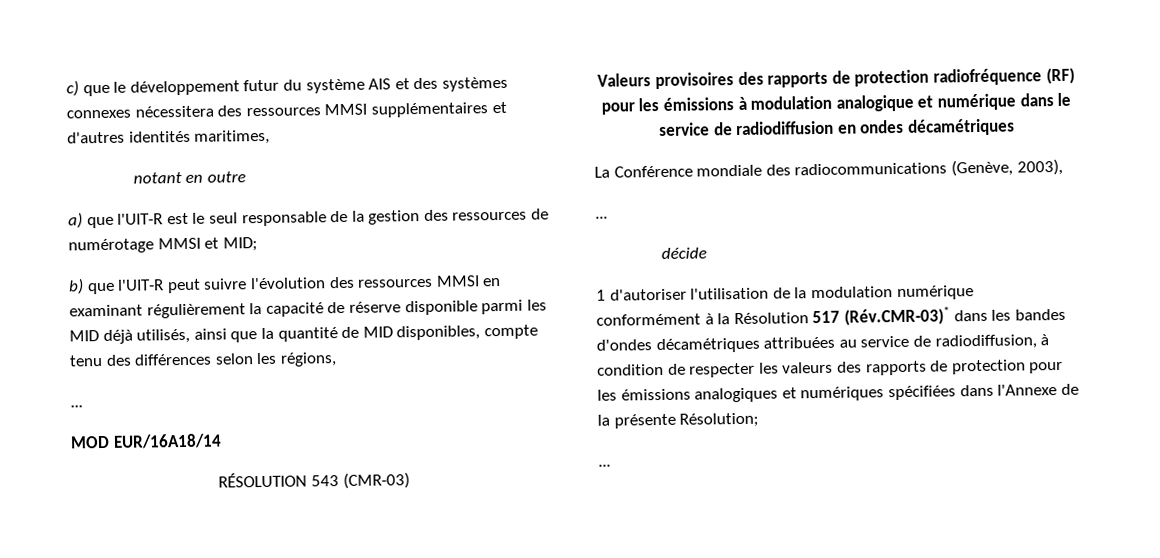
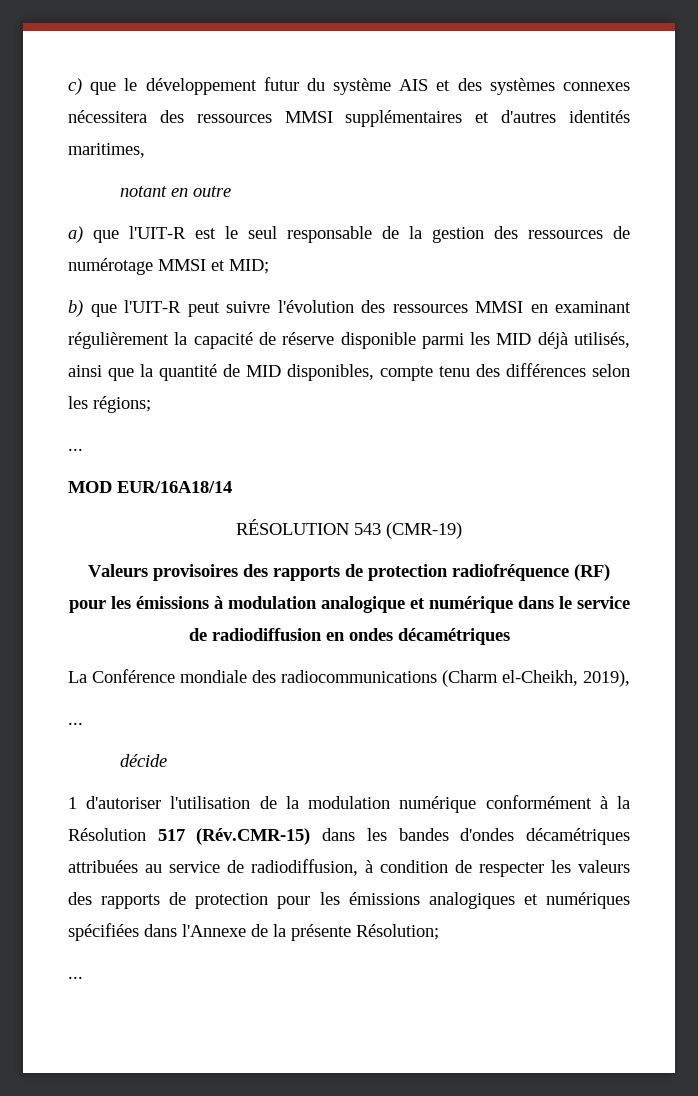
- b) que l'UIT-R peut suivre l'évolution des ressources MMSI en examinant régulièrement la capacité de réserve disponible parmi les MID déjà utilisés, ainsi que la quantité de MID disponibles, compte tenu des différences selon les régions,
+ b) que l'UIT-R peut suivre l'évolution des ressources MMSI en examinant régulièrement la capacité de réserve disponible parmi les MID déjà utilisés, ainsi que la quantité de MID disponibles, compte tenu des différences selon les régions;
- RÉSOLUTION 543 (CMR-03)
+ RÉSOLUTION 543 (CMR-19)
- La Conférence mondiale des radiocommunications (Genève, 2003),
+ La Conférence mondiale des radiocommunications (Charm el-Cheikh, 2019),
- 1 d'autoriser l'utilisation de la modulation numérique conformément à la Résolution 517 (Rév.CMR-03)* dans les bandes d'ondes décamétriques attribuées au service de radiodiffusion, à condition de respecter les valeurs des rapports de protection pour les émissions analogiques et numériques spécifiées dans l'Annexe de la présente Résolution;
+ 1 d'autoriser l'utilisation de la modulation numérique conformément à la Résolution 517 (Rév.CMR-15) dans les bandes d'ondes décamétriques attribuées au service de radiodiffusion, à condition de respecter les valeurs des rapports de protection pour les émissions analogiques et numériques spécifiées dans l'Annexe de la présente Résolution;

